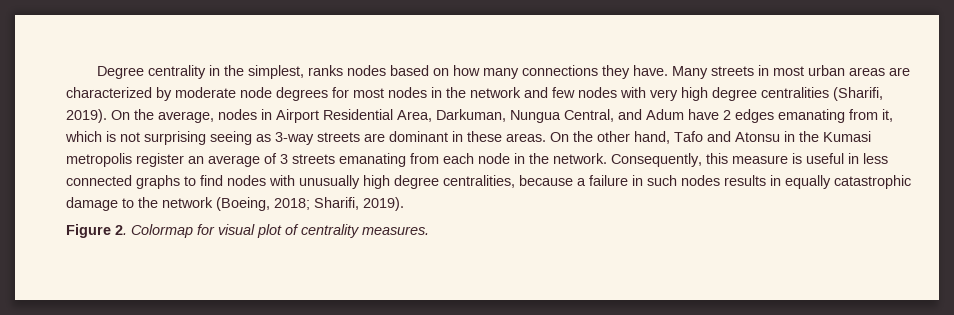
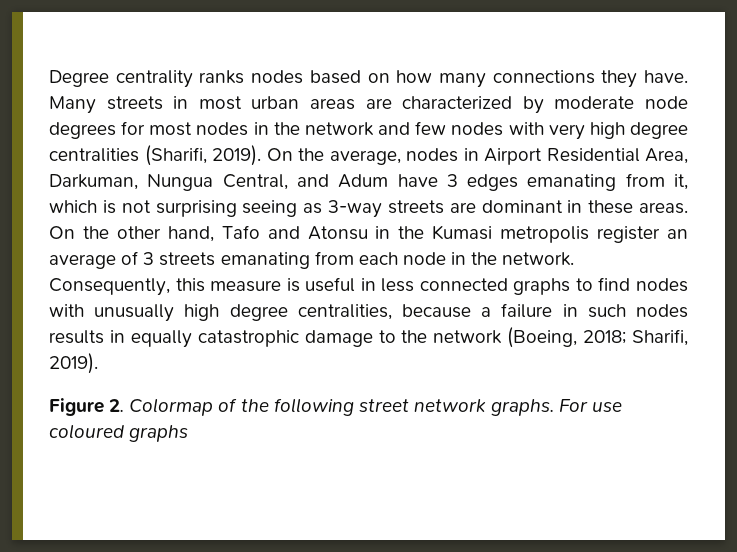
- Degree centrality in the simplest, ranks nodes based on how many connections they have.
+ Degree centrality ranks nodes based on how many connections they have.
- On the average, nodes in Airport Residential Area, Darkuman, Nungua Central, and Adum have 2 edges emanating from it, which is not surprising seeing as 3-way streets are dominant in these areas.
+ On the average, nodes in Airport Residential Area, Darkuman, Nungua Central, and Adum have 3 edges emanating from it, which is not surprising seeing as 3-way streets are dominant in these areas.
- Figure 2. Colormap for visual plot of centrality measures.
+ Figure 2. Colormap of the following street network graphs. For use coloured graphs

